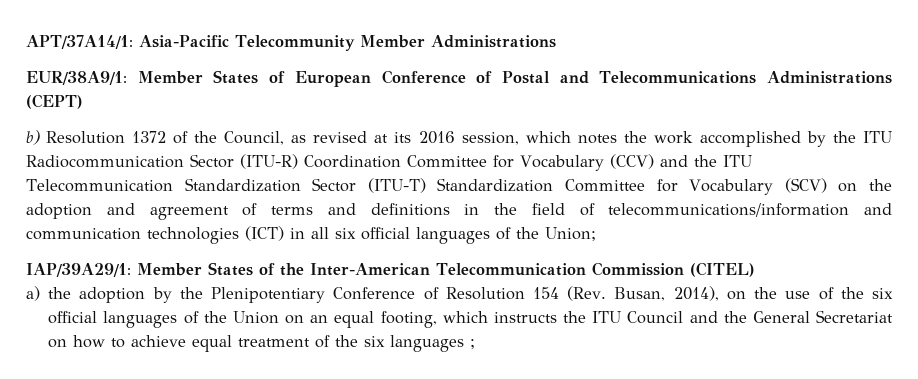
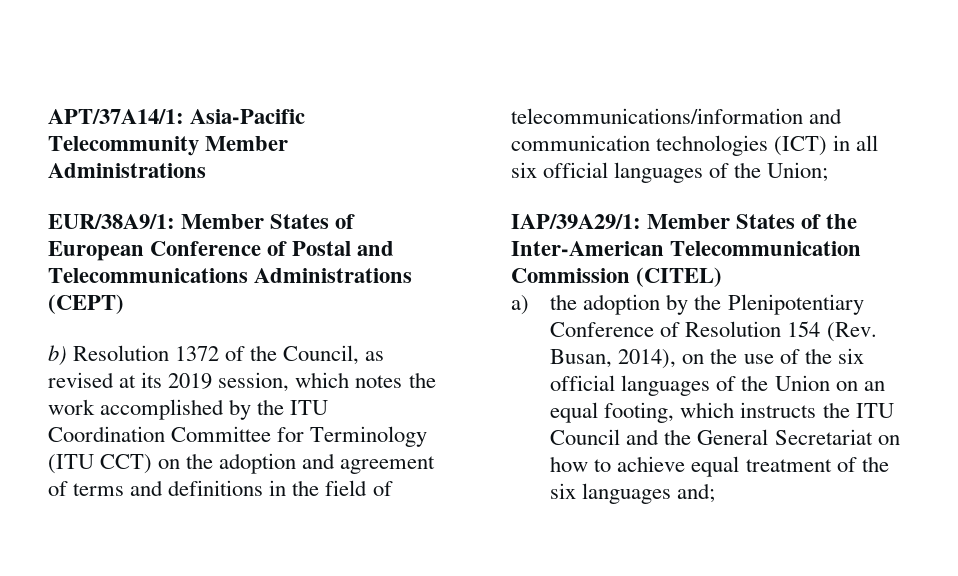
- b) Resolution 1372 of the Council, as revised at its 2016 session, which notes the work accomplished by the ITU Radiocommunication Sector (ITU-R) Coordination Committee for Vocabulary (CCV) and the ITU Telecommunication Standardization Sector (ITU-T) Standardization Committee for Vocabulary (SCV) on the adoption and agreement of terms and definitions in the field of telecommunications/information and communication technologies (ICT) in all six official languages of the Union;
+ b) Resolution 1372 of the Council, as revised at its 2019 session, which notes the work accomplished by the ITU Coordination Committee for Terminology (ITU CCT) on the adoption and agreement of terms and definitions in the field of telecommunications/information and communication technologies (ICT) in all six official languages of the Union;
- a) the adoption by the Plenipotentiary Conference of Resolution 154 (Rev. Busan, 2014), on the use of the six official languages of the Union on an equal footing, which instructs the ITU Council and the General Secretariat on how to achieve equal treatment of the six languages ;
+ a) the adoption by the Plenipotentiary Conference of Resolution 154 (Rev. Busan, 2014), on the use of the six official languages of the Union on an equal footing, which instructs the ITU Council and the General Secretariat on how to achieve equal treatment of the six languages and;

